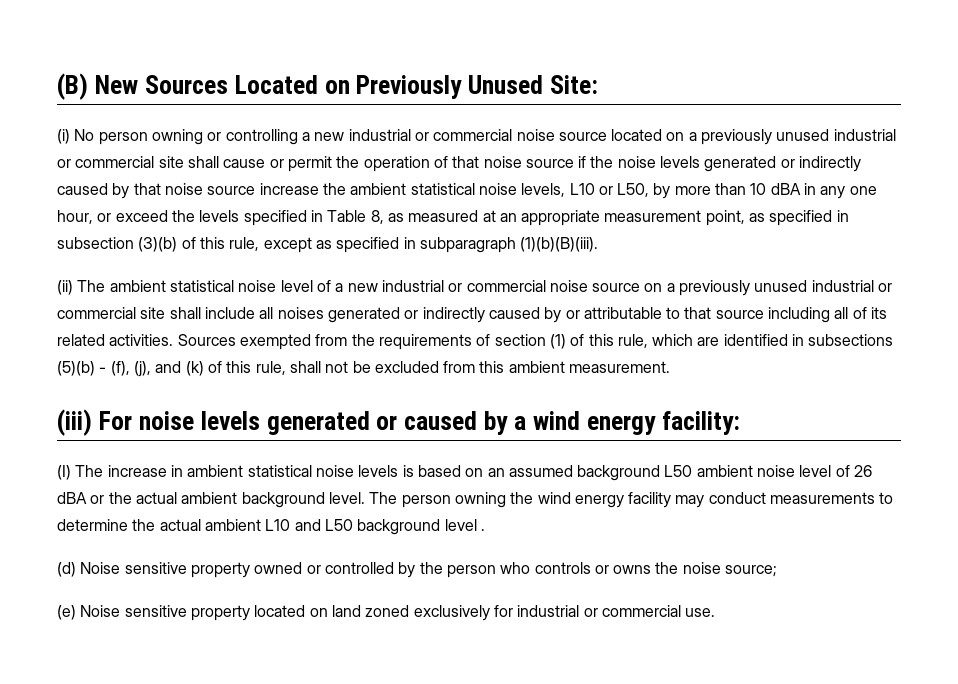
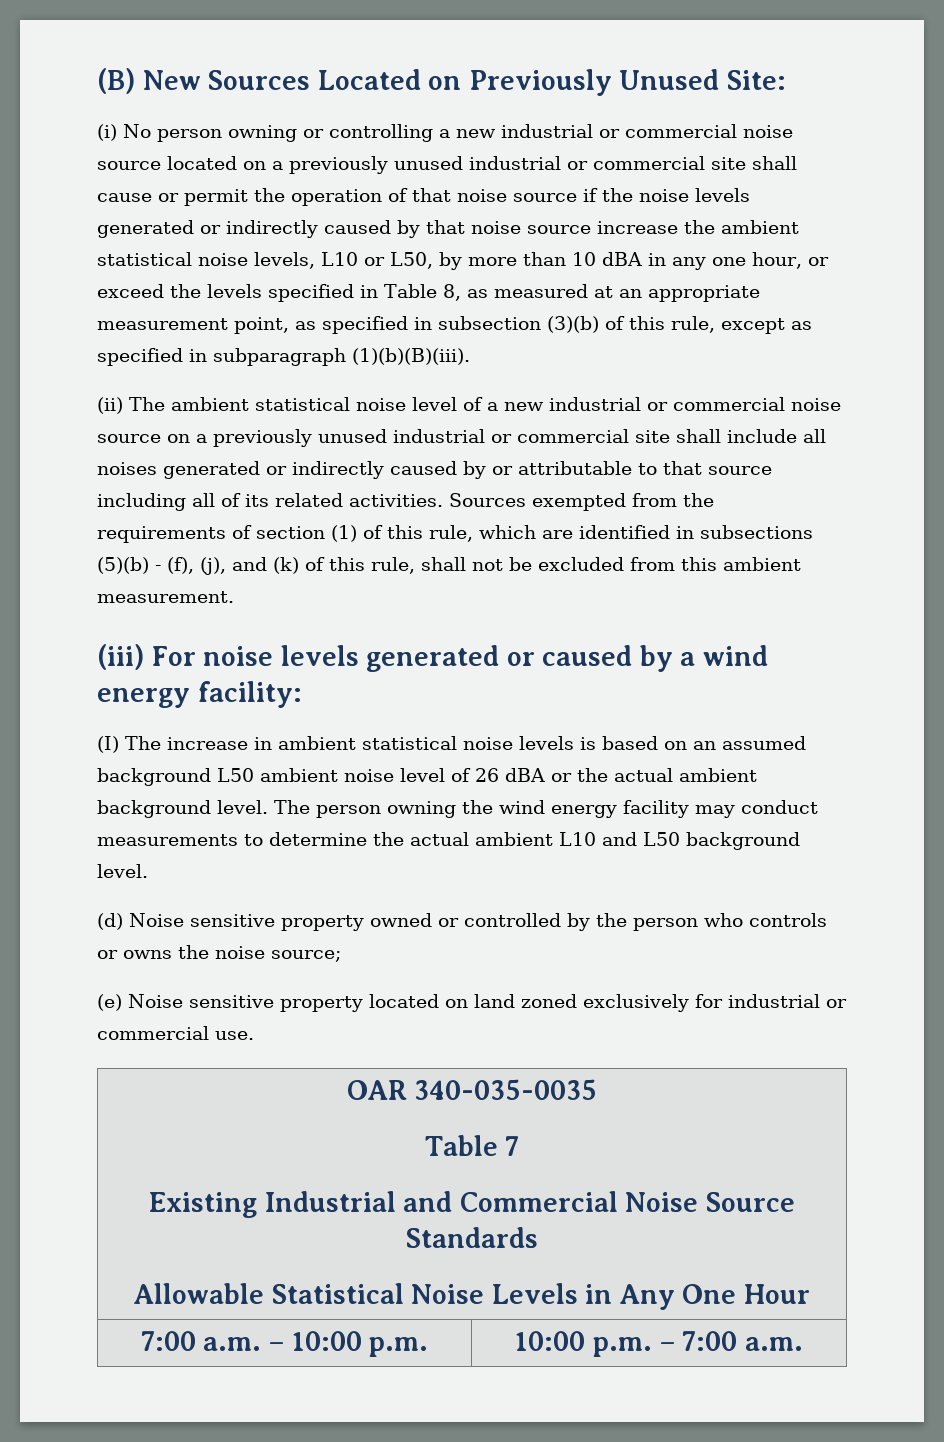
- The person owning the wind energy facility may conduct measurements to determine the actual ambient L10 and L50 background level .
+ The person owning the wind energy facility may conduct measurements to determine the actual ambient L10 and L50 background level.
+ OAR 340-035-0035
+ Table 7
+ Existing Industrial and Commercial Noise Source Standards
+ Allowable Statistical Noise Levels in Any One Hour
+ 7:00 a.m. – 10:00 p.m. | 10:00 p.m. – 7:00 a.m.

